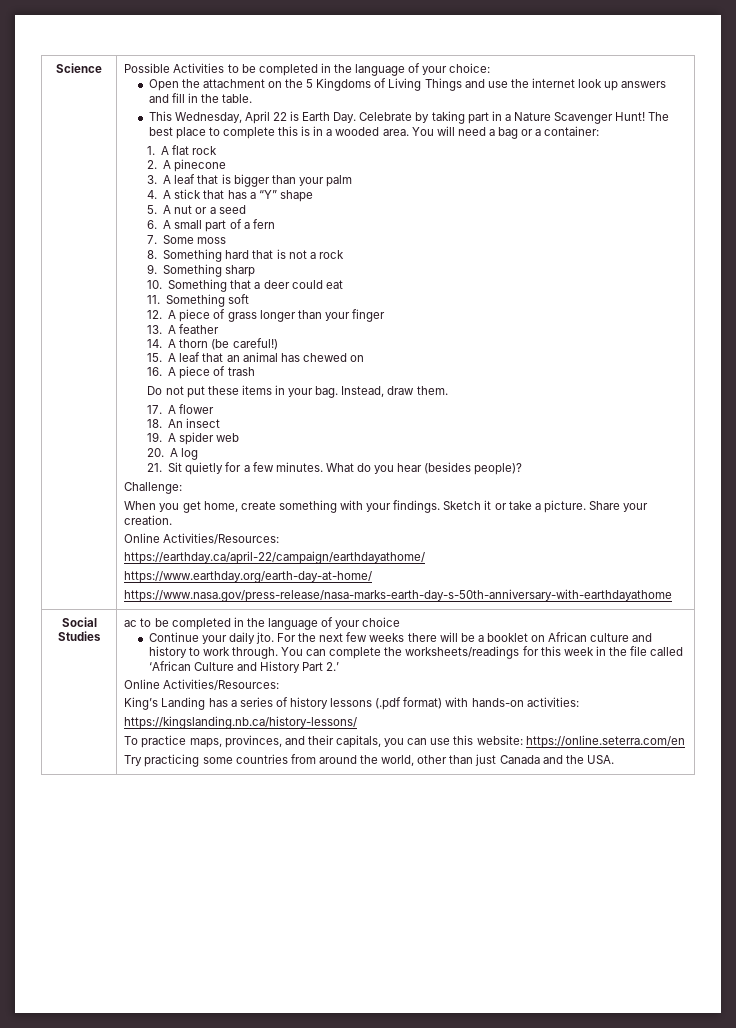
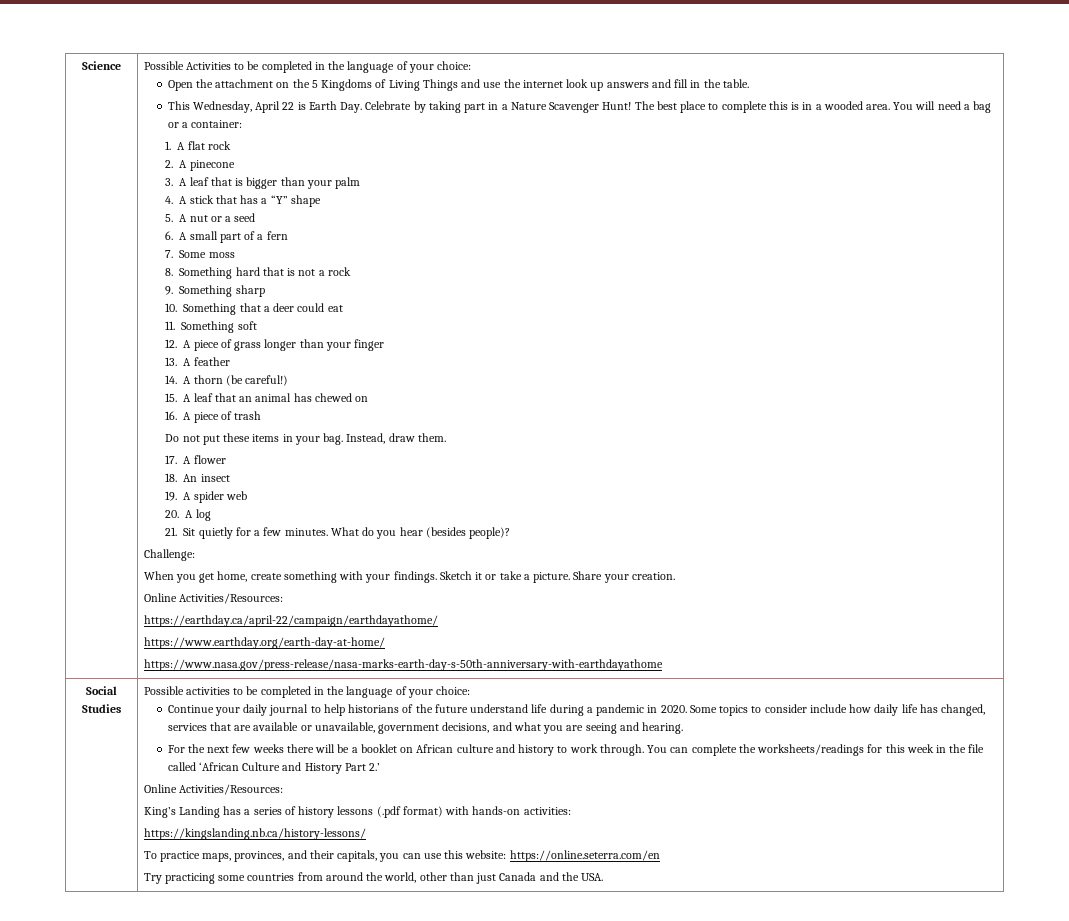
- ac to be completed in the language of your choice
+ Possible activities to be completed in the language of your choice:
- Continue your daily jto. For the next few weeks there will be a booklet on African culture and history to work through.
+ Continue your daily journal to help historians of the future understand life during a pandemic in 2020. Some topics to consider include how daily life has changed, services that are available or unavailable, government decisions, and what you are seeing and hearing.
+ For the next few weeks there will be a booklet on African culture and history to work through.

